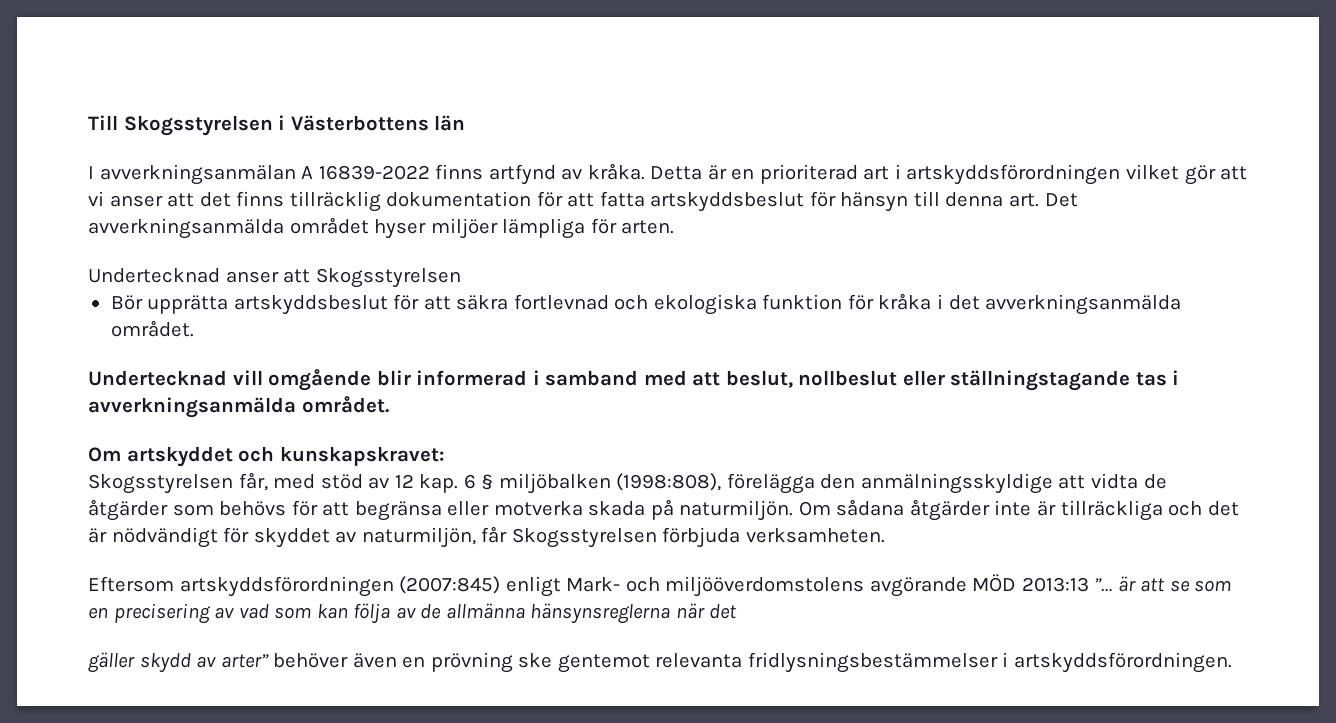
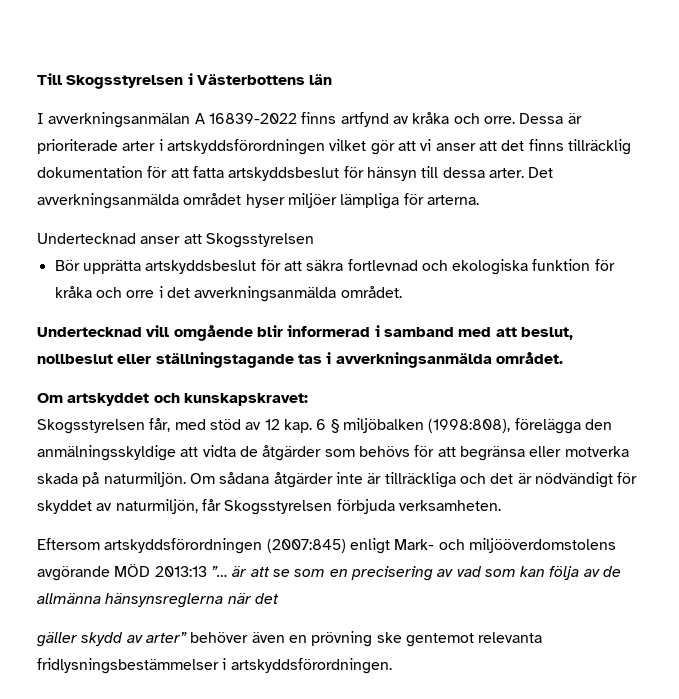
- I avverkningsanmälan A 16839-2022 finns artfynd av kråka. Detta är en prioriterad art i artskyddsförordningen vilket gör att vi anser att det finns tillräcklig dokumentation för att fatta artskyddsbeslut för hänsyn till denna art. Det avverkningsanmälda området hyser miljöer lämpliga för arten.
+ I avverkningsanmälan A 16839-2022 finns artfynd av kråka och orre. Dessa är prioriterade arter i artskyddsförordningen vilket gör att vi anser att det finns tillräcklig dokumentation för att fatta artskyddsbeslut för hänsyn till dessa arter. Det avverkningsanmälda området hyser miljöer lämpliga för arterna.
- Bör upprätta artskyddsbeslut för att säkra fortlevnad och ekologiska funktion för kråka i det avverkningsanmälda området.
+ Bör upprätta artskyddsbeslut för att säkra fortlevnad och ekologiska funktion för kråka och orre i det avverkningsanmälda området.

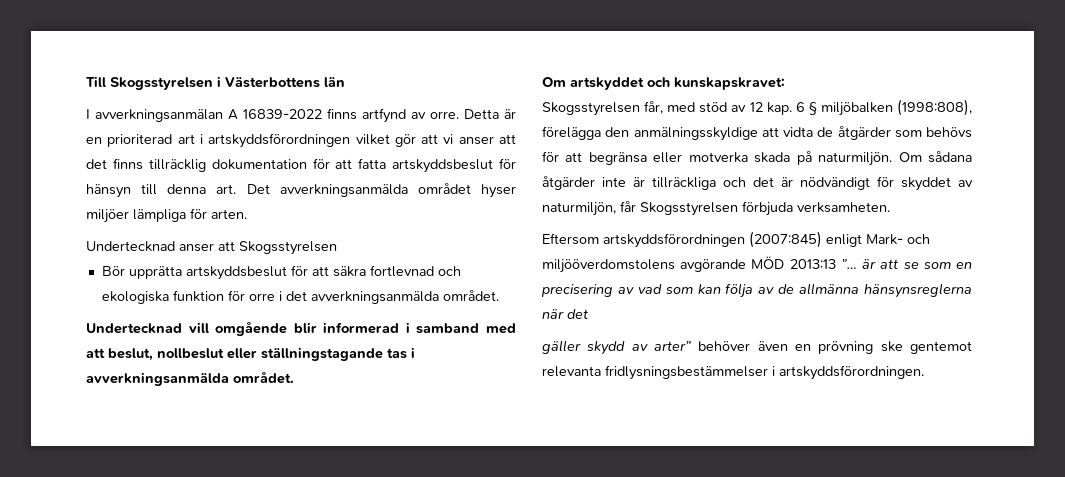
- I avverkningsanmälan A 16839-2022 finns artfynd av kråka och orre. Dessa är prioriterade arter i artskyddsförordningen vilket gör att vi anser att det finns tillräcklig dokumentation för att fatta artskyddsbeslut för hänsyn till dessa arter. Det avverkningsanmälda området hyser miljöer lämpliga för arterna.
+ I avverkningsanmälan A 16839-2022 finns artfynd av orre. Detta är en prioriterad art i artskyddsförordningen vilket gör att vi anser att det finns tillräcklig dokumentation för att fatta artskyddsbeslut för hänsyn till denna art. Det avverkningsanmälda området hyser miljöer lämpliga för arten.
- Bör upprätta artskyddsbeslut för att säkra fortlevnad och ekologiska funktion för kråka och orre i det avverkningsanmälda området.
+ Bör upprätta artskyddsbeslut för att säkra fortlevnad och ekologiska funktion för orre i det avverkningsanmälda området.

